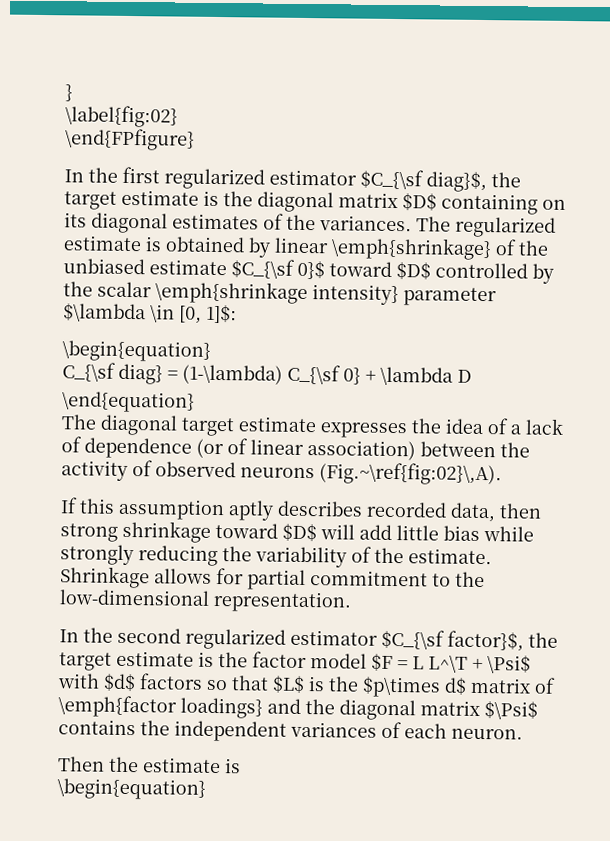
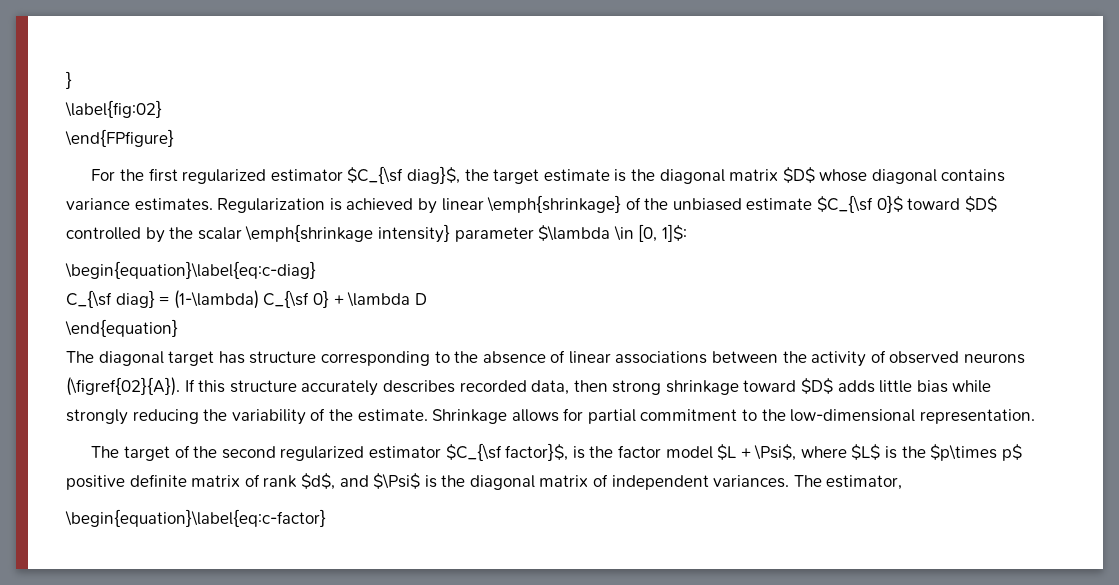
- In the first regularized estimator $C_{\sf diag}$, the target estimate is the diagonal matrix $D$ containing on its diagonal estimates of the variances. The regularized estimate is obtained by linear \emph{shrinkage} of the unbiased estimate $C_{\sf 0}$ toward $D$ controlled by the scalar \emph{shrinkage intensity} parameter $\lambda \in [0, 1]$:
- \begin{equation}
+ For the first regularized estimator $C_{\sf diag}$, the target estimate is the diagonal matrix $D$ whose diagonal contains variance estimates. Regularization is achieved by linear \emph{shrinkage} of the unbiased estimate $C_{\sf 0}$ toward $D$ controlled by the scalar \emph{shrinkage intensity} parameter $\lambda \in [0, 1]$:
+ \begin{equation}\label{eq:c-diag}
- The diagonal target estimate expresses the idea of a lack of dependence (or of linear association) between the activity of observed neurons (Fig.~\ref{fig:02}\,A).
- If this assumption aptly describes recorded data, then strong shrinkage toward $D$ will add little bias while strongly reducing the variability of the estimate.
+ The diagonal target has structure corresponding to the absence of linear associations between the activity of observed neurons (\figref{02}{A}). If this structure accurately describes recorded data, then strong shrinkage toward $D$ adds little bias while strongly reducing the variability of the estimate.
- In the second regularized estimator $C_{\sf factor}$, the target estimate is the factor model $F = L L^\T + \Psi$ with $d$ factors so that $L$ is the $p\times d$ matrix of \emph{factor loadings} and the diagonal matrix $\Psi$ contains the independent variances of each neuron.
- Then the estimate is
- \begin{equation}
+ The target of the second regularized estimator $C_{\sf factor}$, is the factor model $L + \Psi$, where $L$ is the $p\times p$ positive definite matrix of rank $d$, and $\Psi$ is the diagonal matrix of independent variances. The estimator,
+ \begin{equation}\label{eq:c-factor}

